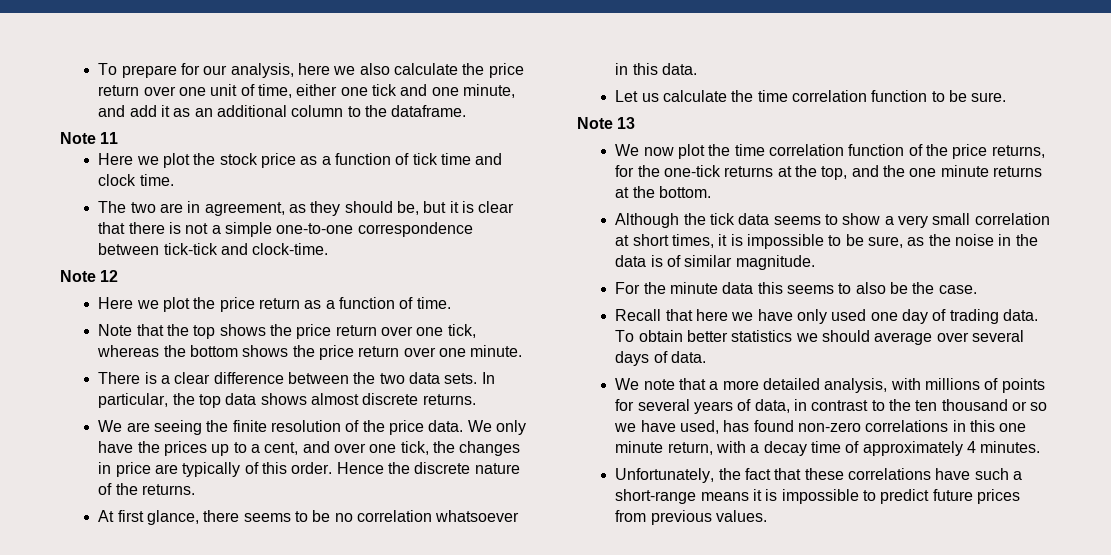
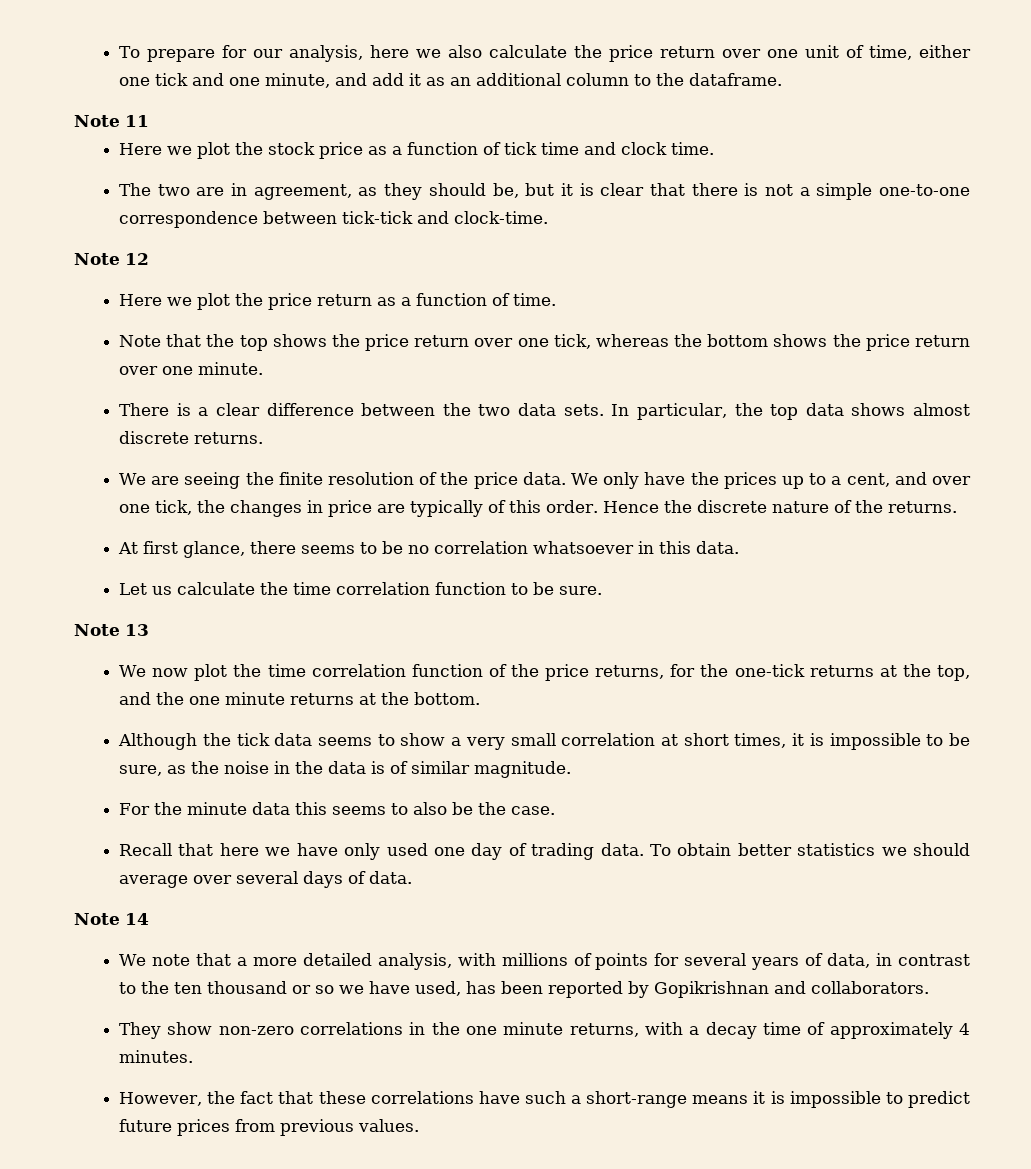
+ Note 14
- We note that a more detailed analysis, with millions of points for several years of data, in contrast to the ten thousand or so we have used, has found non-zero correlations in this one minute return, with a decay time of approximately 4 minutes.
+ We note that a more detailed analysis, with millions of points for several years of data, in contrast to the ten thousand or so we have used, has been reported by Gopikrishnan and collaborators.
+ They show non-zero correlations in the one minute returns, with a decay time of approximately 4 minutes.
- Unfortunately, the fact that these correlations have such a short-range means it is impossible to predict future prices from previous values.
+ However, the fact that these correlations have such a short-range means it is impossible to predict future prices from previous values.

